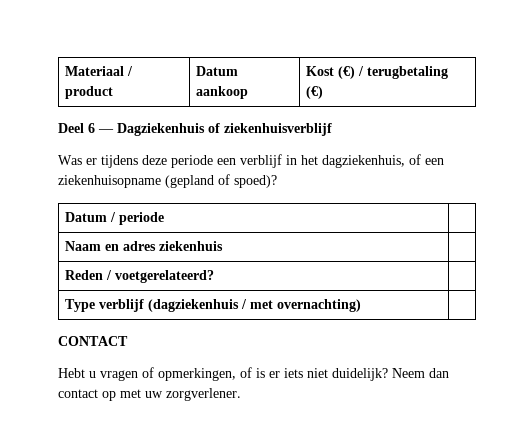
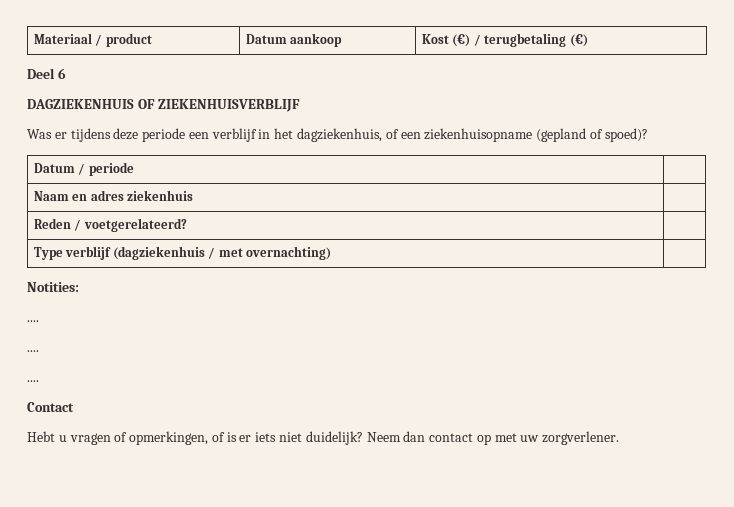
- Deel 6 — Dagziekenhuis of ziekenhuisverblijf
+ Deel 6
+ DAGZIEKENHUIS OF ZIEKENHUISVERBLIJF
- CONTACT
+ Notities:
+ ....
+ ....
+ ....
+ Contact

